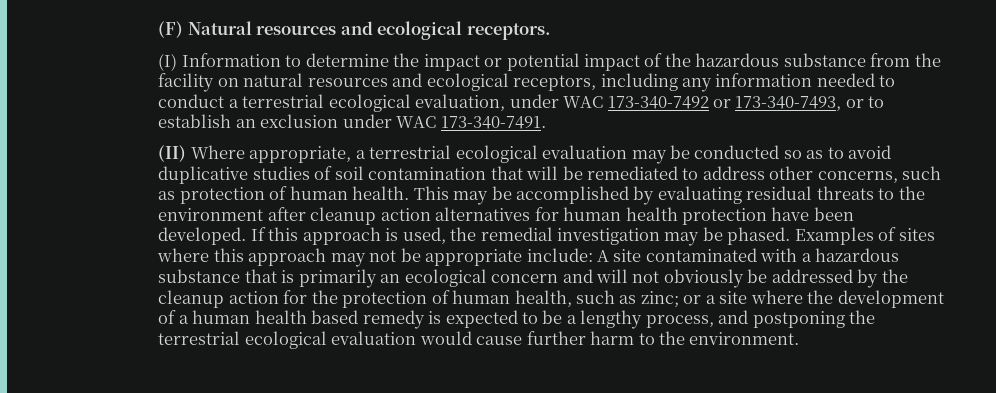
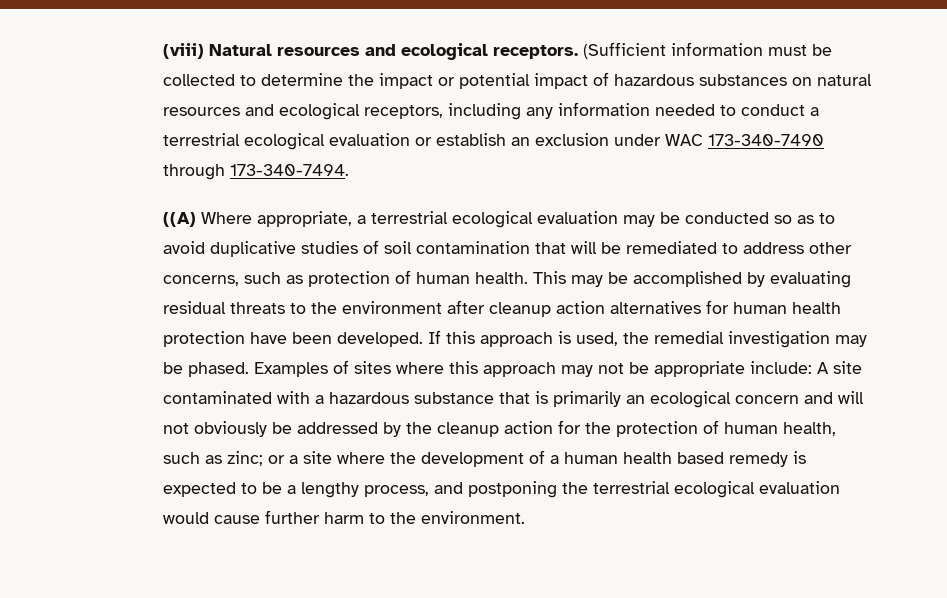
- (F) Natural resources and ecological receptors.
- (I) Information to determine the impact or potential impact of the hazardous substance from the facility on natural resources and ecological receptors, including any information needed to conduct a terrestrial ecological evaluation, under WAC 173-340-7492 or 173-340-7493, or to establish an exclusion under WAC 173-340-7491.
- (II) Where appropriate, a terrestrial ecological evaluation may be conducted so as to avoid duplicative studies of soil contamination that will be remediated to address other concerns, such as protection of human health.
+ (viii) Natural resources and ecological receptors. (Sufficient information must be collected to determine the impact or potential impact of hazardous substances on natural resources and ecological receptors, including any information needed to conduct a terrestrial ecological evaluation or establish an exclusion under WAC 173-340-7490 through 173-340-7494.
+ ((A) Where appropriate, a terrestrial ecological evaluation may be conducted so as to avoid duplicative studies of soil contamination that will be remediated to address other concerns, such as protection of human health.

